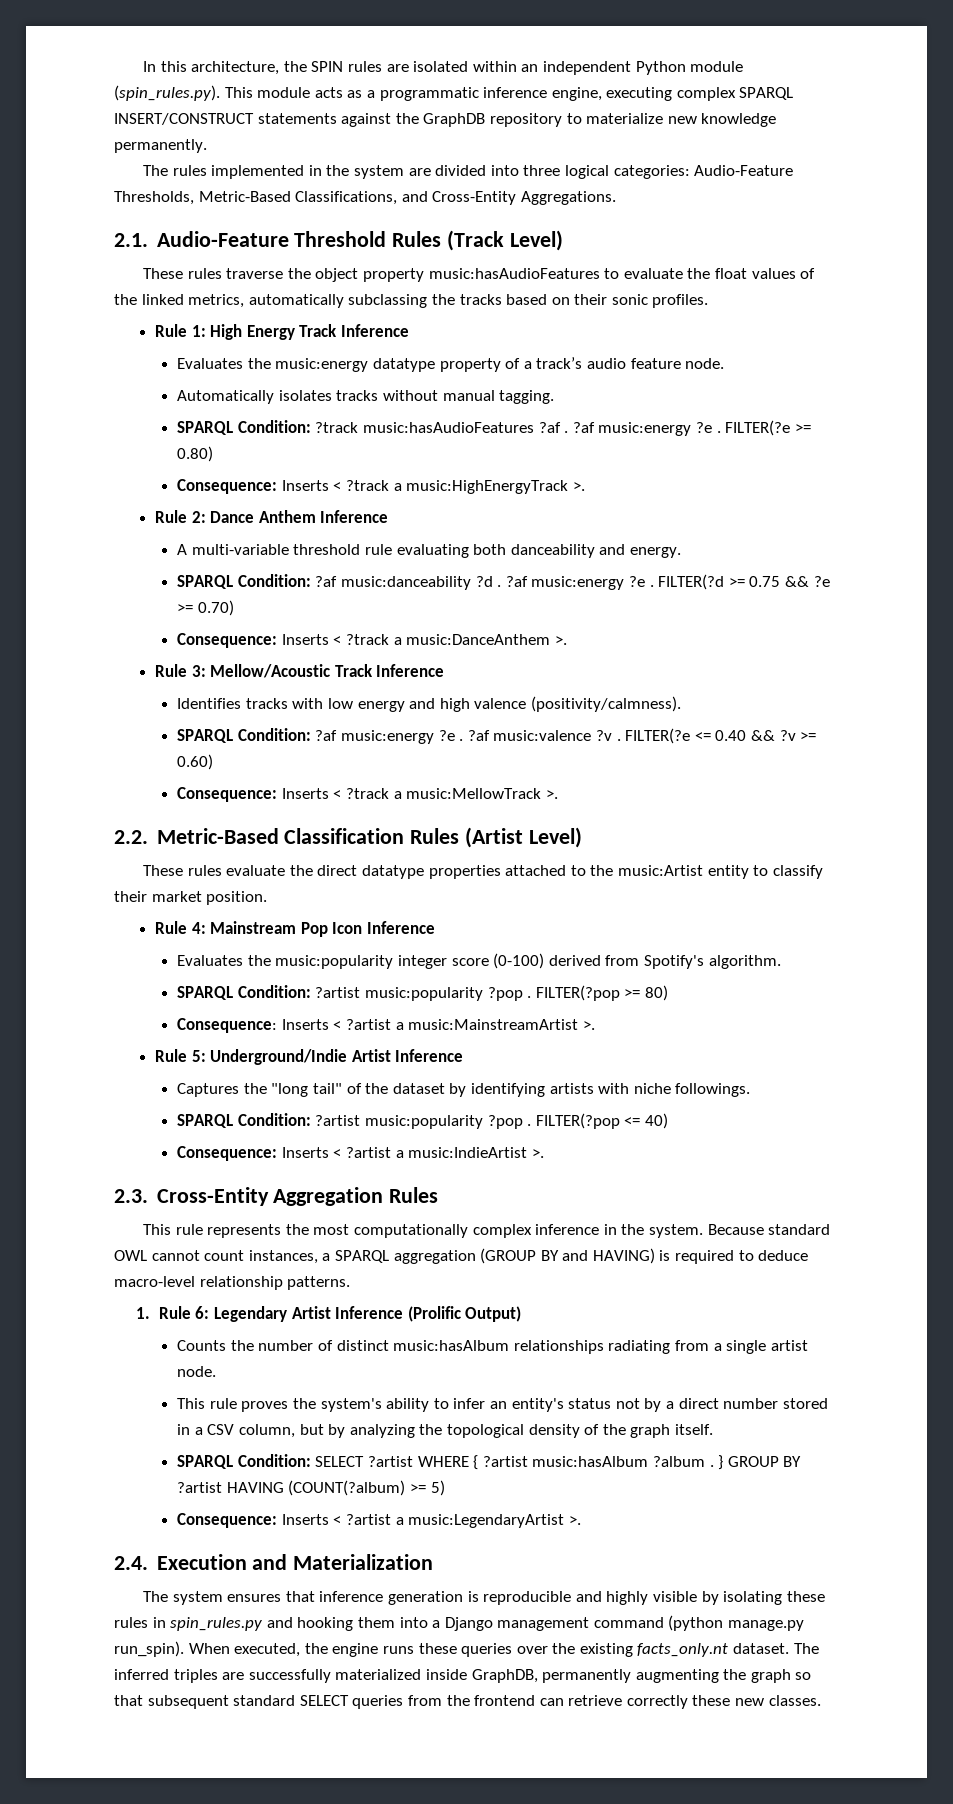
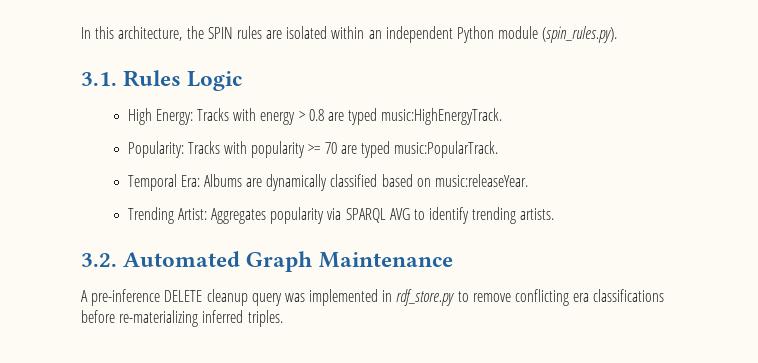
- In this architecture, the SPIN rules are isolated within an independent Python module (spin_rules.py). This module acts as a programmatic inference engine, executing complex SPARQL INSERT/CONSTRUCT statements against the GraphDB repository to materialize new knowledge permanently.
- The rules implemented in the system are divided into three logical categories: Audio-Feature Thresholds, Metric-Based Classifications, and Cross-Entity Aggregations.
- 2.1. Audio-Feature Threshold Rules (Track Level)
- These rules traverse the object property music:hasAudioFeatures to evaluate the float values of the linked metrics, automatically subclassing the tracks based on their sonic profiles.
- Rule 1: High Energy Track Inference
- Evaluates the music:energy datatype property of a track’s audio feature node.
- Automatically isolates tracks without manual tagging.
- SPARQL Condition: ?track music:hasAudioFeatures ?af . ?af music:energy ?e . FILTER(?e >= 0.80)
- Consequence: Inserts < ?track a music:HighEnergyTrack >.
- Rule 2: Dance Anthem Inference
- A multi-variable threshold rule evaluating both danceability and energy.
- SPARQL Condition: ?af music:danceability ?d . ?af music:energy ?e . FILTER(?d >= 0.75 && ?e >= 0.70)
- Consequence: Inserts < ?track a music:DanceAnthem >.
- Rule 3: Mellow/Acoustic Track Inference
- Identifies tracks with low energy and high valence (positivity/calmness).
- SPARQL Condition: ?af music:energy ?e . ?af music:valence ?v . FILTER(?e <= 0.40 && ?v >= 0.60)
- Consequence: Inserts < ?track a music:MellowTrack >.
- 2.2. Metric-Based Classification Rules (Artist Level)
- These rules evaluate the direct datatype properties attached to the music:Artist entity to classify their market position.
- Rule 4: Mainstream Pop Icon Inference
- Evaluates the music:popularity integer score (0-100) derived from Spotify's algorithm.
- SPARQL Condition: ?artist music:popularity ?pop . FILTER(?pop >= 80)
- Consequence: Inserts < ?artist a music:MainstreamArtist >.
- Rule 5: Underground/Indie Artist Inference
- Captures the "long tail" of the dataset by identifying artists with niche followings.
- SPARQL Condition: ?artist music:popularity ?pop . FILTER(?pop <= 40)
- Consequence: Inserts < ?artist a music:IndieArtist >.
- 2.3. Cross-Entity Aggregation Rules
- This rule represents the most computationally complex inference in the system. Because standard OWL cannot count instances, a SPARQL aggregation (GROUP BY and HAVING) is required to deduce macro-level relationship patterns.
- 1. Rule 6: Legendary Artist Inference (Prolific Output)
- Counts the number of distinct music:hasAlbum relationships radiating from a single artist node.
- This rule proves the system's ability to infer an entity's status not by a direct number stored in a CSV column, but by analyzing the topological density of the graph itself.
- SPARQL Condition: SELECT ?artist WHERE { ?artist music:hasAlbum ?album . } GROUP BY ?artist HAVING (COUNT(?album) >= 5)
- Consequence: Inserts < ?artist a music:LegendaryArtist >.
- 2.4. Execution and Materialization
- The system ensures that inference generation is reproducible and highly visible by isolating these rules in spin_rules.py and hooking them into a Django management command (python manage.py run_spin). When executed, the engine runs these queries over the existing facts_only.nt dataset. The inferred triples are successfully materialized inside GraphDB, permanently augmenting the graph so that subsequent standard SELECT queries from the frontend can retrieve correctly these new classes.
+ In this architecture, the SPIN rules are isolated within an independent Python module (spin_rules.py).
+ 3.1. Rules Logic
+ High Energy: Tracks with energy > 0.8 are typed music:HighEnergyTrack.
+ Popularity: Tracks with popularity >= 70 are typed music:PopularTrack.
+ Temporal Era: Albums are dynamically classified based on music:releaseYear.
+ Trending Artist: Aggregates popularity via SPARQL AVG to identify trending artists.
+ 3.2. Automated Graph Maintenance
+ A pre-inference DELETE cleanup query was implemented in rdf_store.py to remove conflicting era classifications before re-materializing inferred triples.

